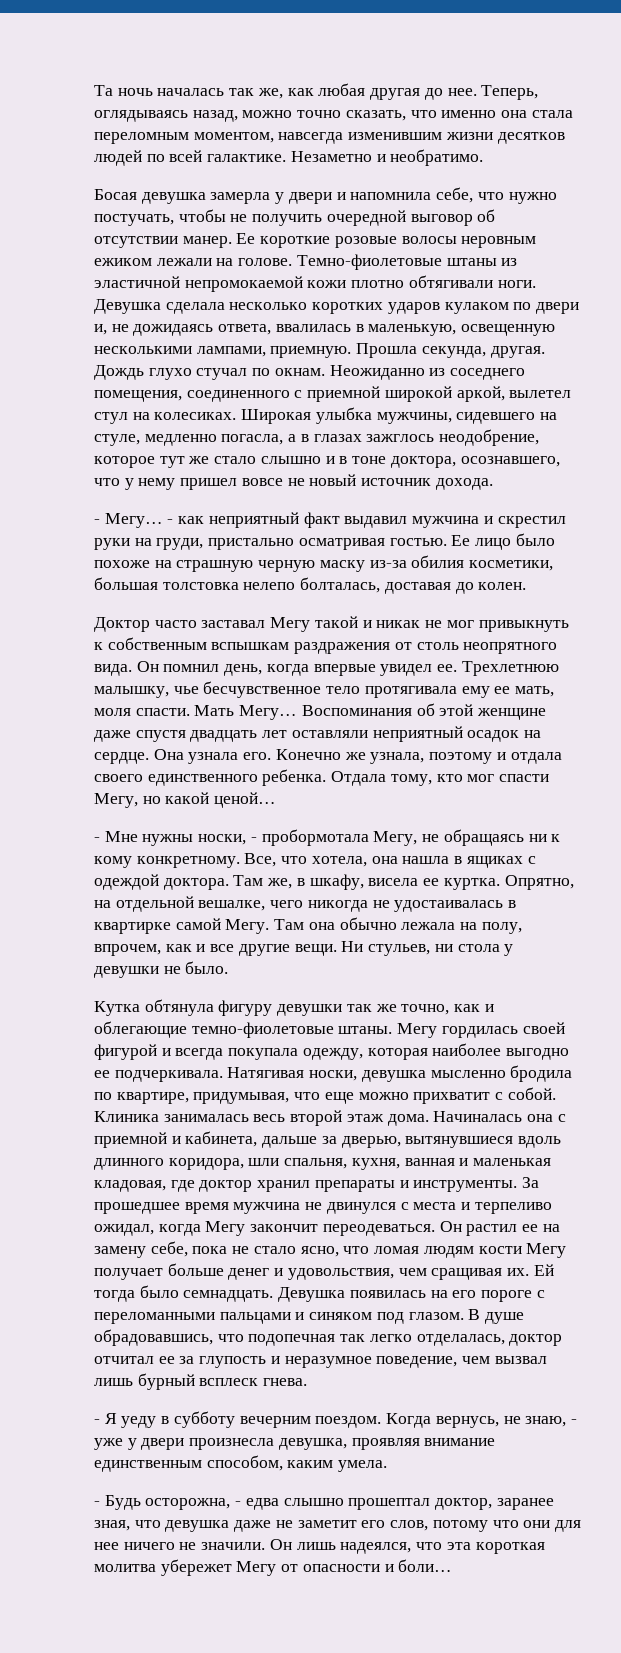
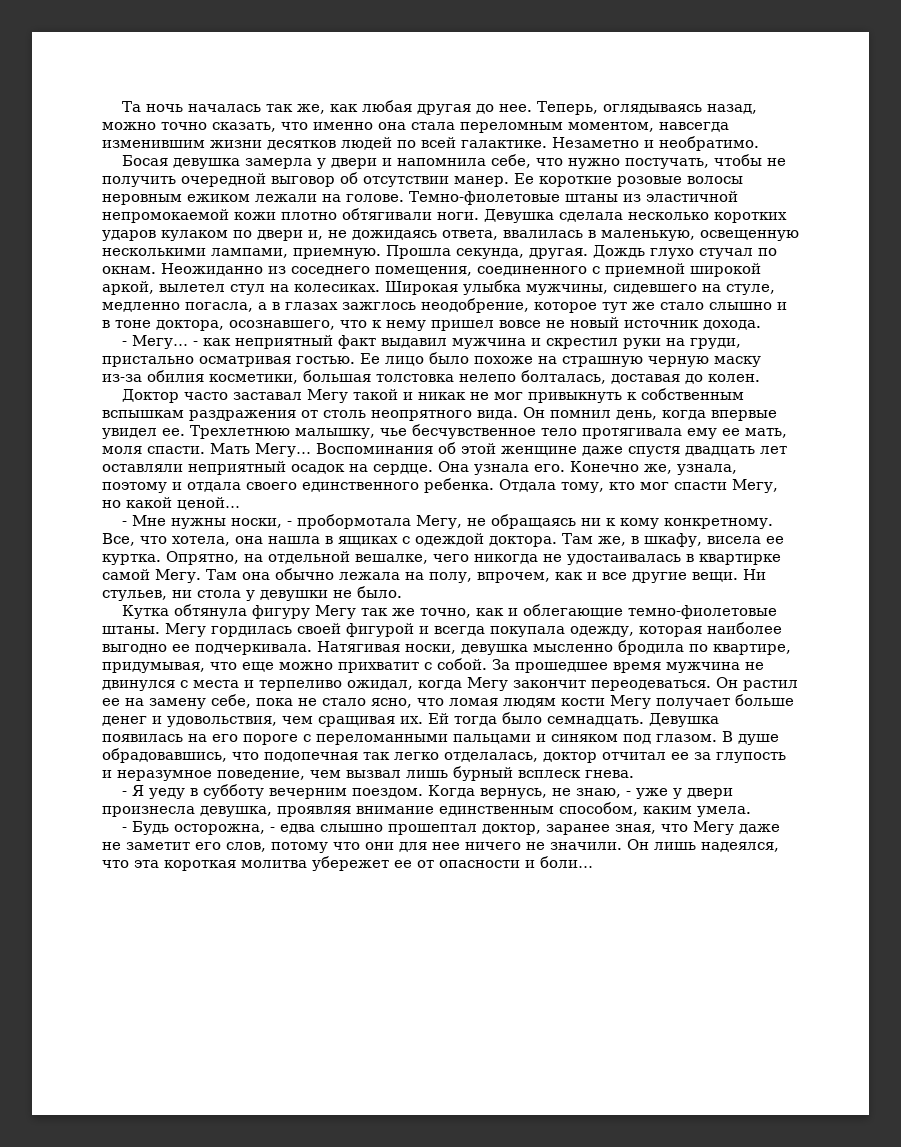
- Широкая улыбка мужчины, сидевшего на стуле, медленно погасла, а в глазах зажглось неодобрение, которое тут же стало слышно и в тоне доктора, осознавшего, что у нему пришел вовсе не новый источник дохода.
+ Широкая улыбка мужчины, сидевшего на стуле, медленно погасла, а в глазах зажглось неодобрение, которое тут же стало слышно и в тоне доктора, осознавшего, что к нему пришел вовсе не новый источник дохода.
- Конечно же узнала, поэтому и отдала своего единственного ребенка.
+ Конечно же, узнала, поэтому и отдала своего единственного ребенка.
- Кутка обтянула фигуру девушки так же точно, как и облегающие темно-фиолетовые штаны.
+ Кутка обтянула фигуру Мегу так же точно, как и облегающие темно-фиолетовые штаны.
- Клиника занималась весь второй этаж дома. Начиналась она с приемной и кабинета, дальше за дверью, вытянувшиеся вдоль длинного коридора, шли спальня, кухня, ванная и маленькая кладовая, где доктор хранил препараты и инструменты.
- - Будь осторожна, - едва слышно прошептал доктор, заранее зная, что девушка даже не заметит его слов, потому что они для нее ничего не значили.
+ - Будь осторожна, - едва слышно прошептал доктор, заранее зная, что Мегу даже не заметит его слов, потому что они для нее ничего не значили.
- Он лишь надеялся, что эта короткая молитва убережет Мегу от опасности и боли…
+ Он лишь надеялся, что эта короткая молитва убережет ее от опасности и боли…

